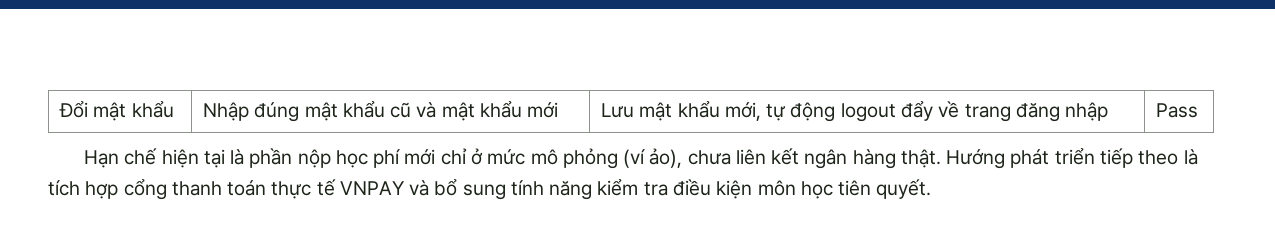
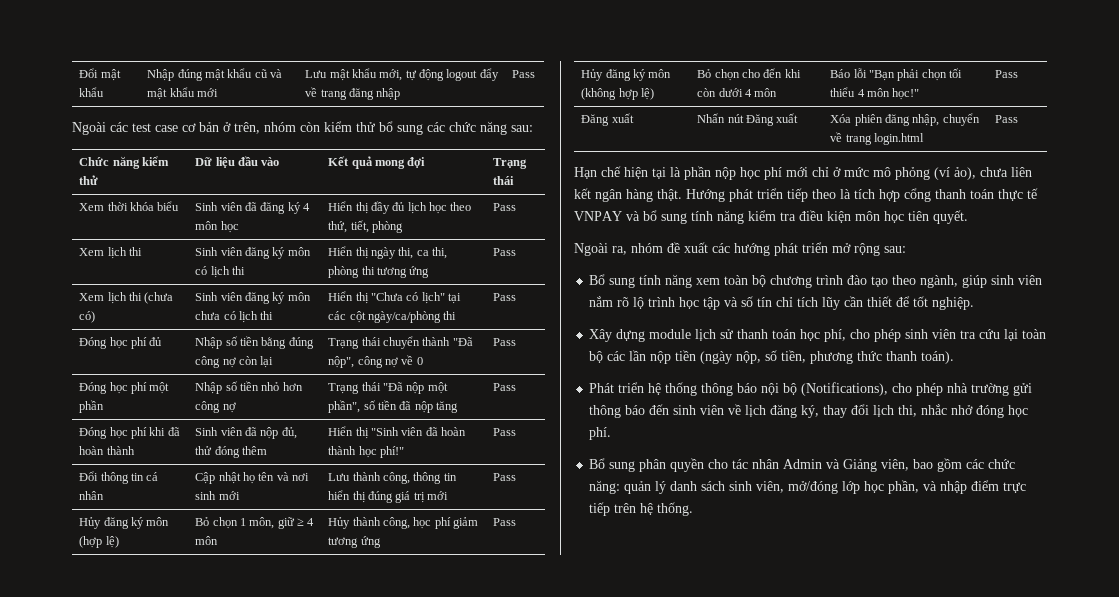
+ Ngoài các test case cơ bản ở trên, nhóm còn kiểm thử bổ sung các chức năng sau:
+ Chức năng kiểm thử | Dữ liệu đầu vào | Kết quả mong đợi | Trạng thái
+ Xem thời khóa biểu | Sinh viên đã đăng ký 4 môn học | Hiển thị đầy đủ lịch học theo thứ, tiết, phòng | Pass
+ Xem lịch thi | Sinh viên đăng ký môn có lịch thi | Hiển thị ngày thi, ca thi, phòng thi tương ứng | Pass
+ Xem lịch thi (chưa có) | Sinh viên đăng ký môn chưa có lịch thi | Hiển thị "Chưa có lịch" tại các cột ngày/ca/phòng thi | Pass
+ Đóng học phí đủ | Nhập số tiền bằng đúng công nợ còn lại | Trạng thái chuyển thành "Đã nộp", công nợ về 0 | Pass
+ Đóng học phí một phần | Nhập số tiền nhỏ hơn công nợ | Trạng thái "Đã nộp một phần", số tiền đã nộp tăng | Pass
+ Đóng học phí khi đã hoàn thành | Sinh viên đã nộp đủ, thử đóng thêm | Hiển thị "Sinh viên đã hoàn thành học phí!" | Pass
+ Đổi thông tin cá nhân | Cập nhật họ tên và nơi sinh mới | Lưu thành công, thông tin hiển thị đúng giá trị mới | Pass
+ Hủy đăng ký môn (hợp lệ) | Bỏ chọn 1 môn, giữ ≥ 4 môn | Hủy thành công, học phí giảm tương ứng | Pass
+ Hủy đăng ký môn (không hợp lệ) | Bỏ chọn cho đến khi còn dưới 4 môn | Báo lỗi "Bạn phải chọn tối thiểu 4 môn học!" | Pass
+ Đăng xuất | Nhấn nút Đăng xuất | Xóa phiên đăng nhập, chuyển về trang login.html | Pass
+ Ngoài ra, nhóm đề xuất các hướng phát triển mở rộng sau:
+ Bổ sung tính năng xem toàn bộ chương trình đào tạo theo ngành, giúp sinh viên nắm rõ lộ trình học tập và số tín chỉ tích lũy cần thiết để tốt nghiệp.
+ Xây dựng module lịch sử thanh toán học phí, cho phép sinh viên tra cứu lại toàn bộ các lần nộp tiền (ngày nộp, số tiền, phương thức thanh toán).
+ Phát triển hệ thống thông báo nội bộ (Notifications), cho phép nhà trường gửi thông báo đến sinh viên về lịch đăng ký, thay đổi lịch thi, nhắc nhở đóng học phí.
+ Bổ sung phân quyền cho tác nhân Admin và Giảng viên, bao gồm các chức năng: quản lý danh sách sinh viên, mở/đóng lớp học phần, và nhập điểm trực tiếp trên hệ thống.

